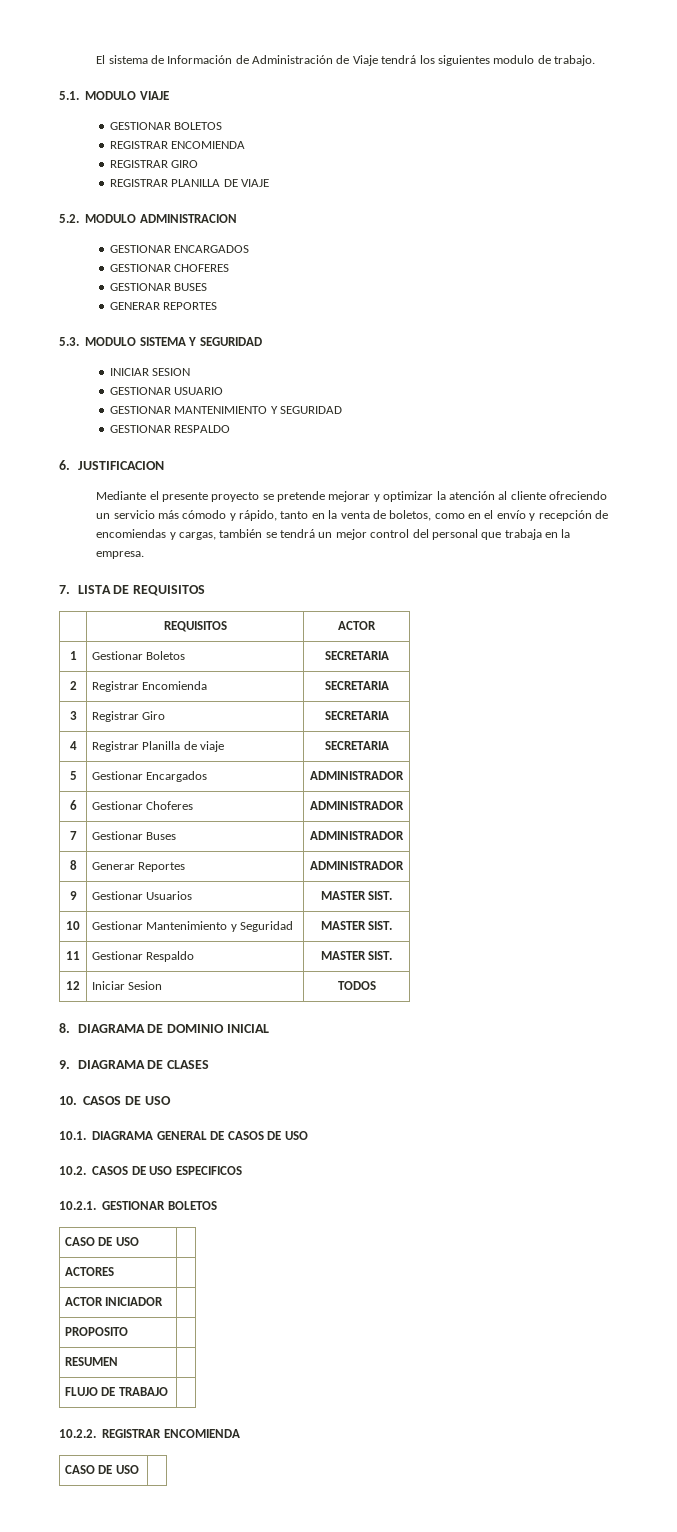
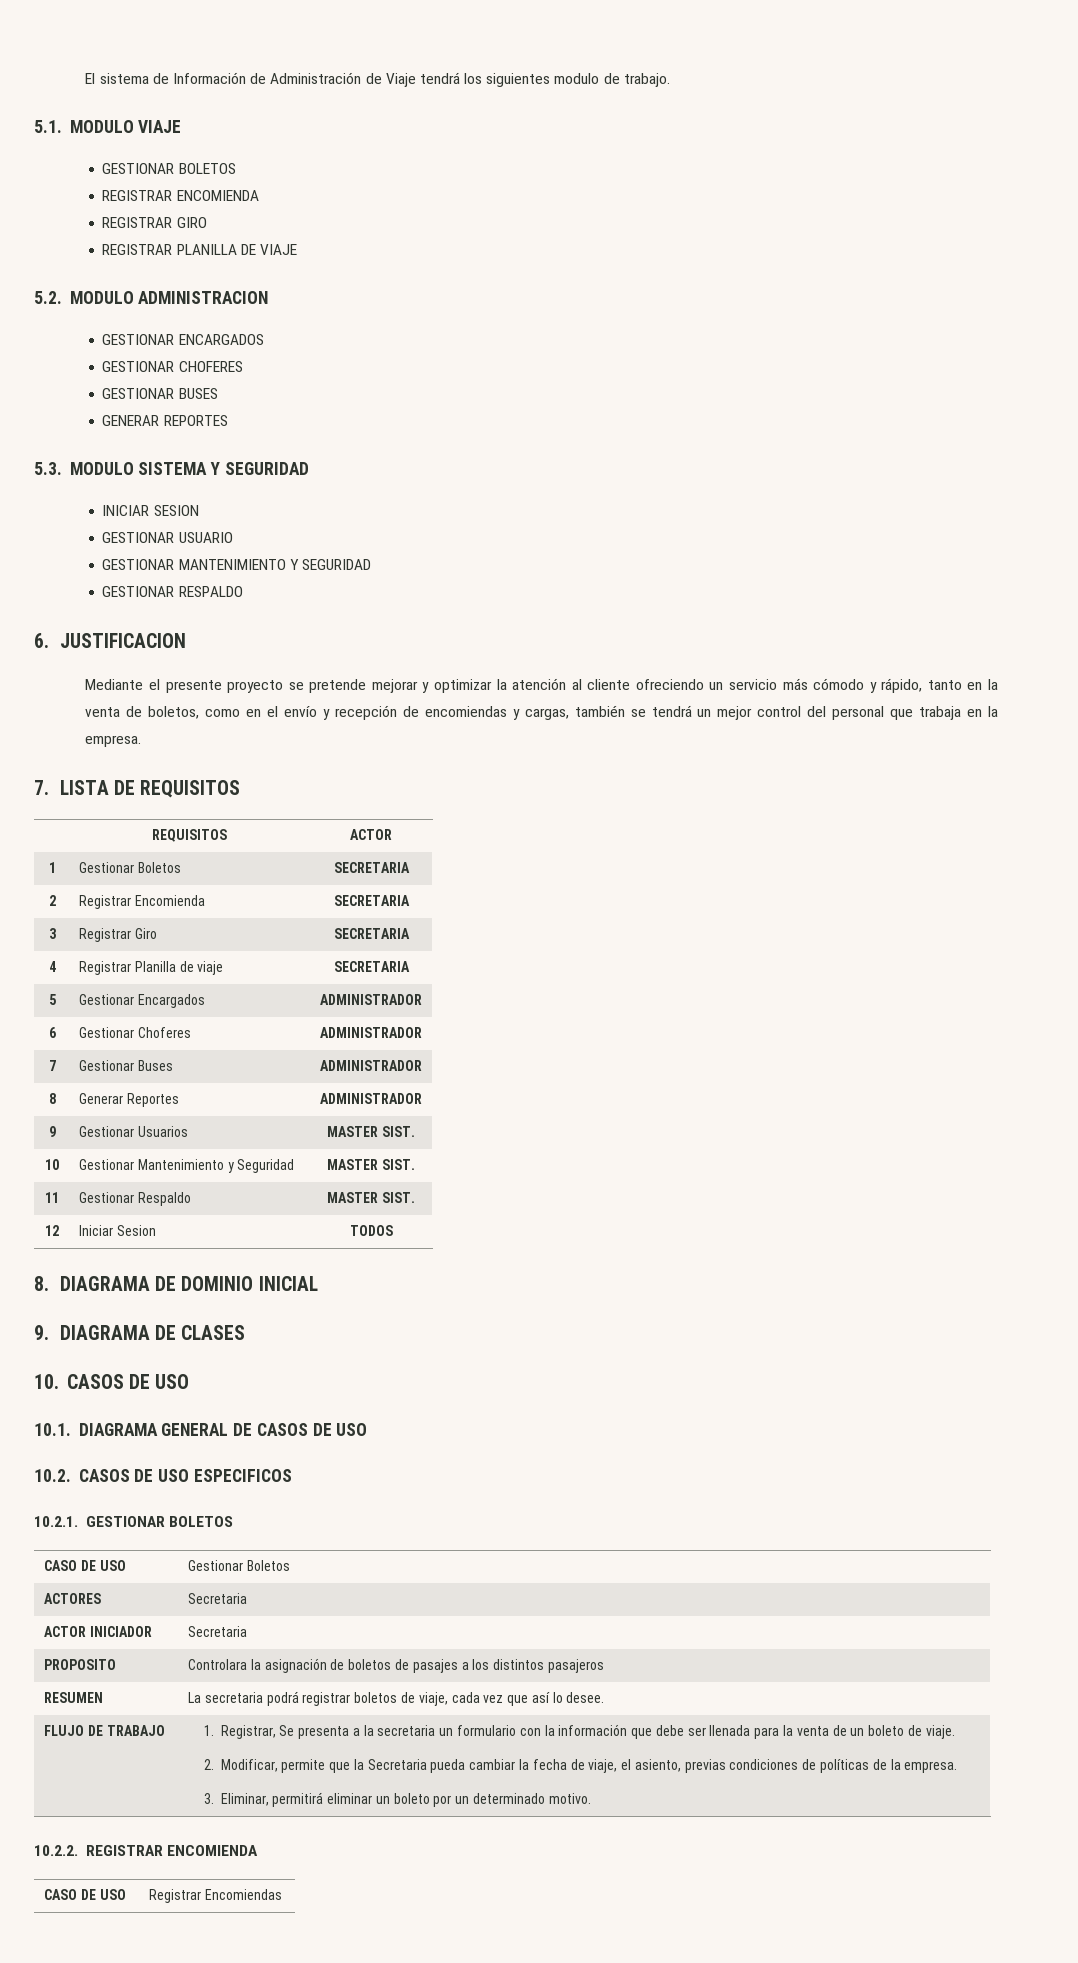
  10.2.1. GESTIONAR BOLETOS
- CASO DE USO |
+ CASO DE USO | Gestionar Boletos
- ACTORES |
+ ACTORES | Secretaria
- ACTOR INICIADOR |
+ ACTOR INICIADOR | Secretaria
- PROPOSITO |
- RESUMEN |
- FLUJO DE TRABAJO |
+ PROPOSITO | Controlara la asignación de boletos de pasajes a los distintos pasajeros
+ RESUMEN | La secretaria podrá registrar boletos de viaje, cada vez que así lo desee.
+ FLUJO DE TRABAJO | 1. Registrar, Se presenta a la secretaria un formulario con la información que debe ser llenada para la venta de un boleto de viaje.
+ 2. Modificar, permite que la Secretaria pueda cambiar la fecha de viaje, el asiento, previas condiciones de políticas de la empresa.
+ 3. Eliminar, permitirá eliminar un boleto por un determinado motivo.
  10.2.2. REGISTRAR ENCOMIENDA
- CASO DE USO |
+ CASO DE USO | Registrar Encomiendas

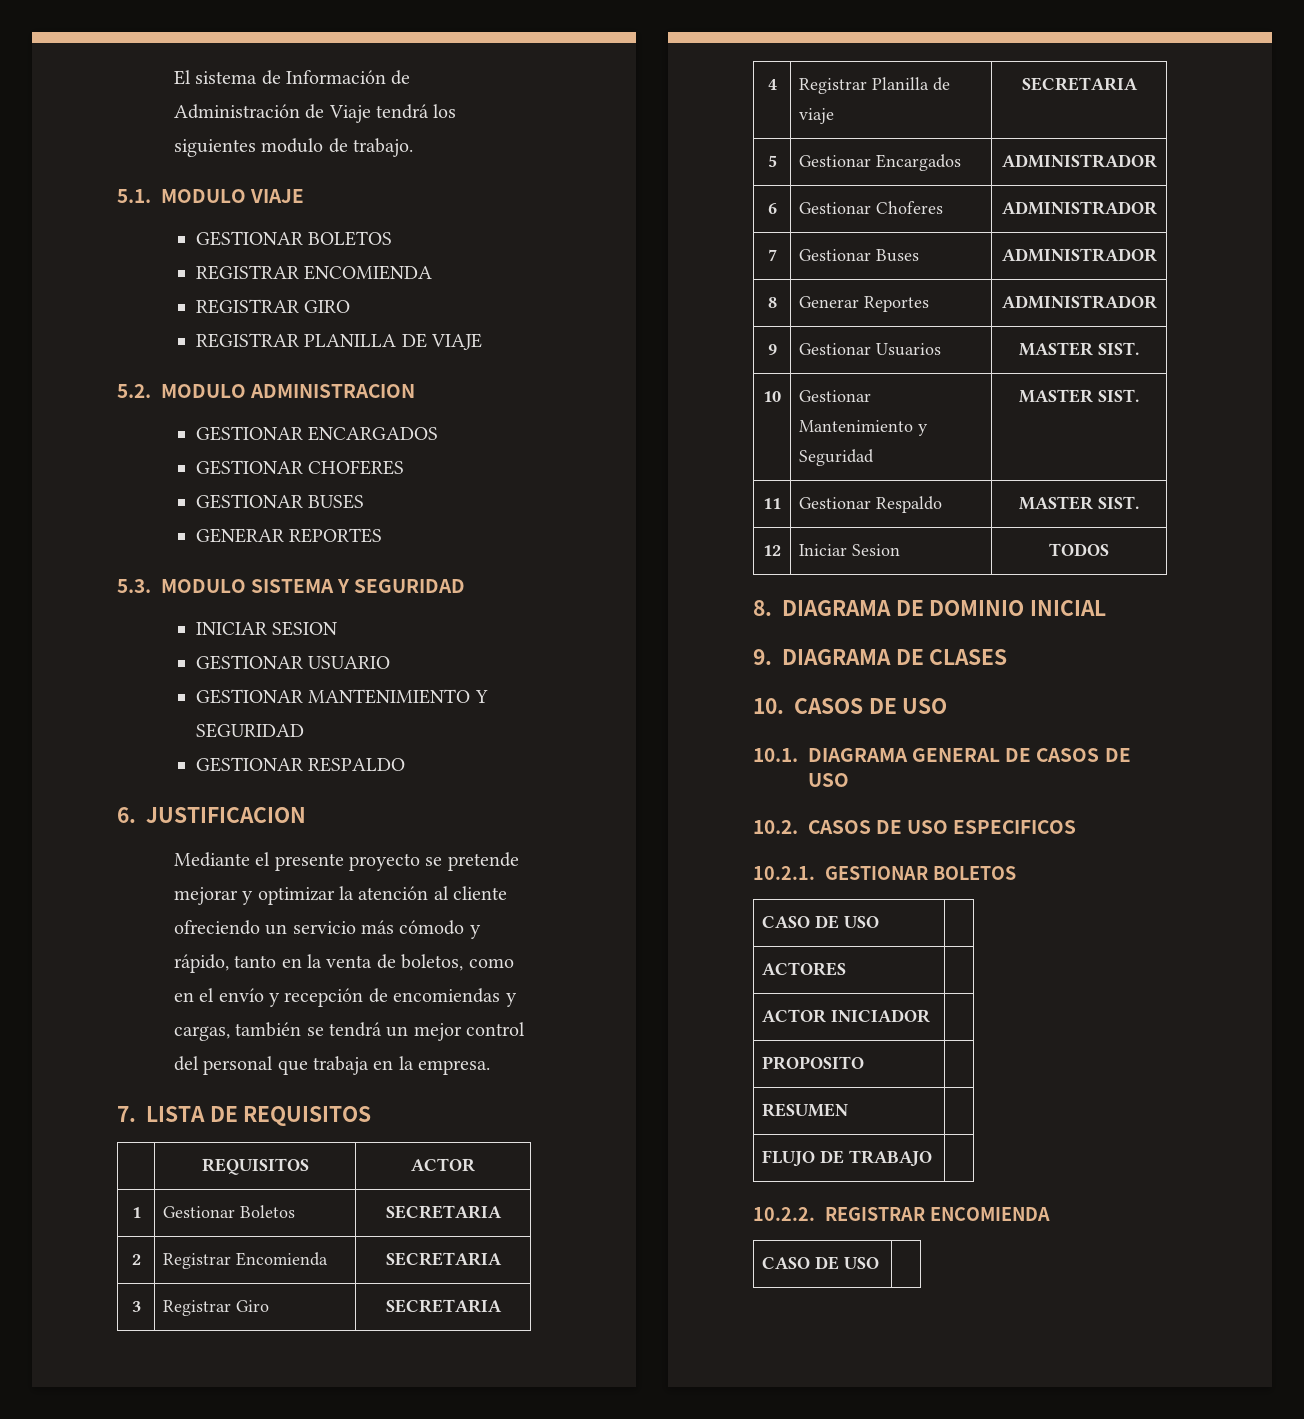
  10.2.1. GESTIONAR BOLETOS
- CASO DE USO | Gestionar Boletos
+ CASO DE USO |
- ACTORES | Secretaria
+ ACTORES |
- ACTOR INICIADOR | Secretaria
+ ACTOR INICIADOR |
- PROPOSITO | Controlara la asignación de boletos de pasajes a los distintos pasajeros
- RESUMEN | La secretaria podrá registrar boletos de viaje, cada vez que así lo desee.
- FLUJO DE TRABAJO | 1. Registrar, Se presenta a la secretaria un formulario con la información que debe ser llenada para la venta de un boleto de viaje.
- 2. Modificar, permite que la Secretaria pueda cambiar la fecha de viaje, el asiento, previas condiciones de políticas de la empresa.
- 3. Eliminar, permitirá eliminar un boleto por un determinado motivo.
+ PROPOSITO |
+ RESUMEN |
+ FLUJO DE TRABAJO |
  10.2.2. REGISTRAR ENCOMIENDA
- CASO DE USO | Registrar Encomiendas
+ CASO DE USO |

